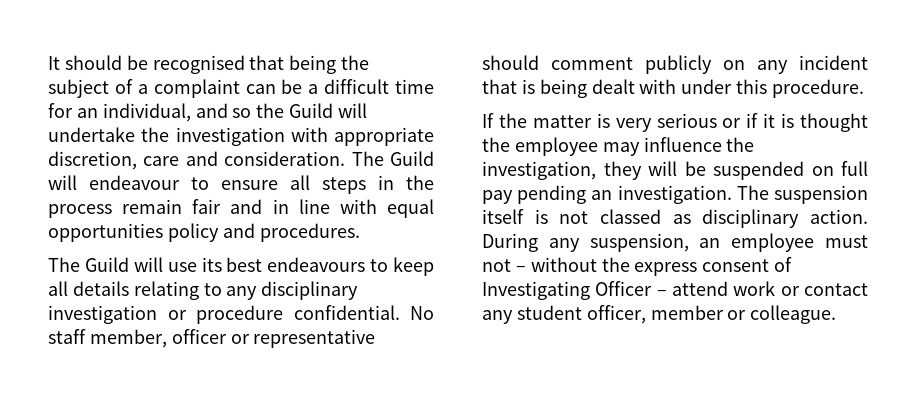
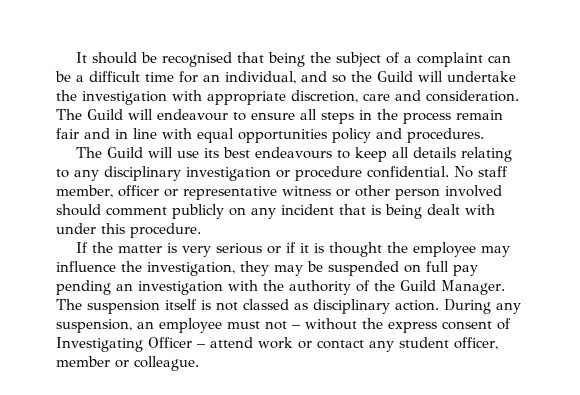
- No staff member, officer or representative should comment publicly on any incident that is being dealt with under this procedure.
+ No staff member, officer or representative witness or other person involved should comment publicly on any incident that is being dealt with under this procedure.
- If the matter is very serious or if it is thought the employee may influence the investigation, they will be suspended on full pay pending an investigation.
+ If the matter is very serious or if it is thought the employee may influence the investigation, they may be suspended on full pay pending an investigation with the authority of the Guild Manager.

